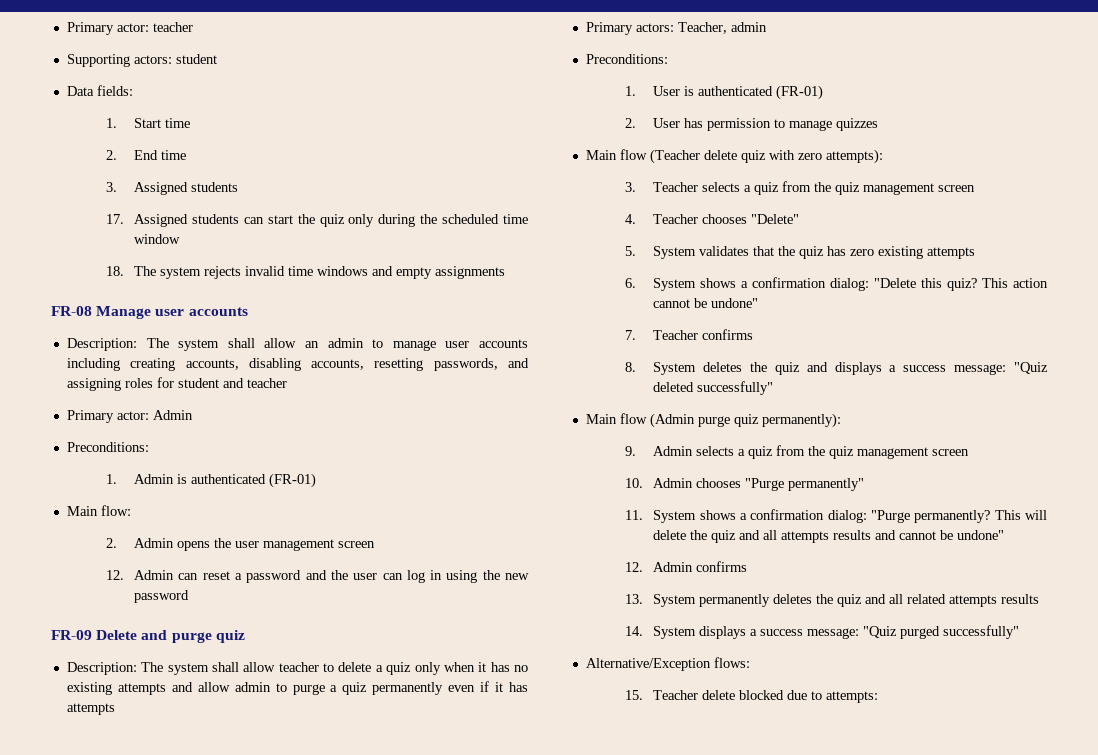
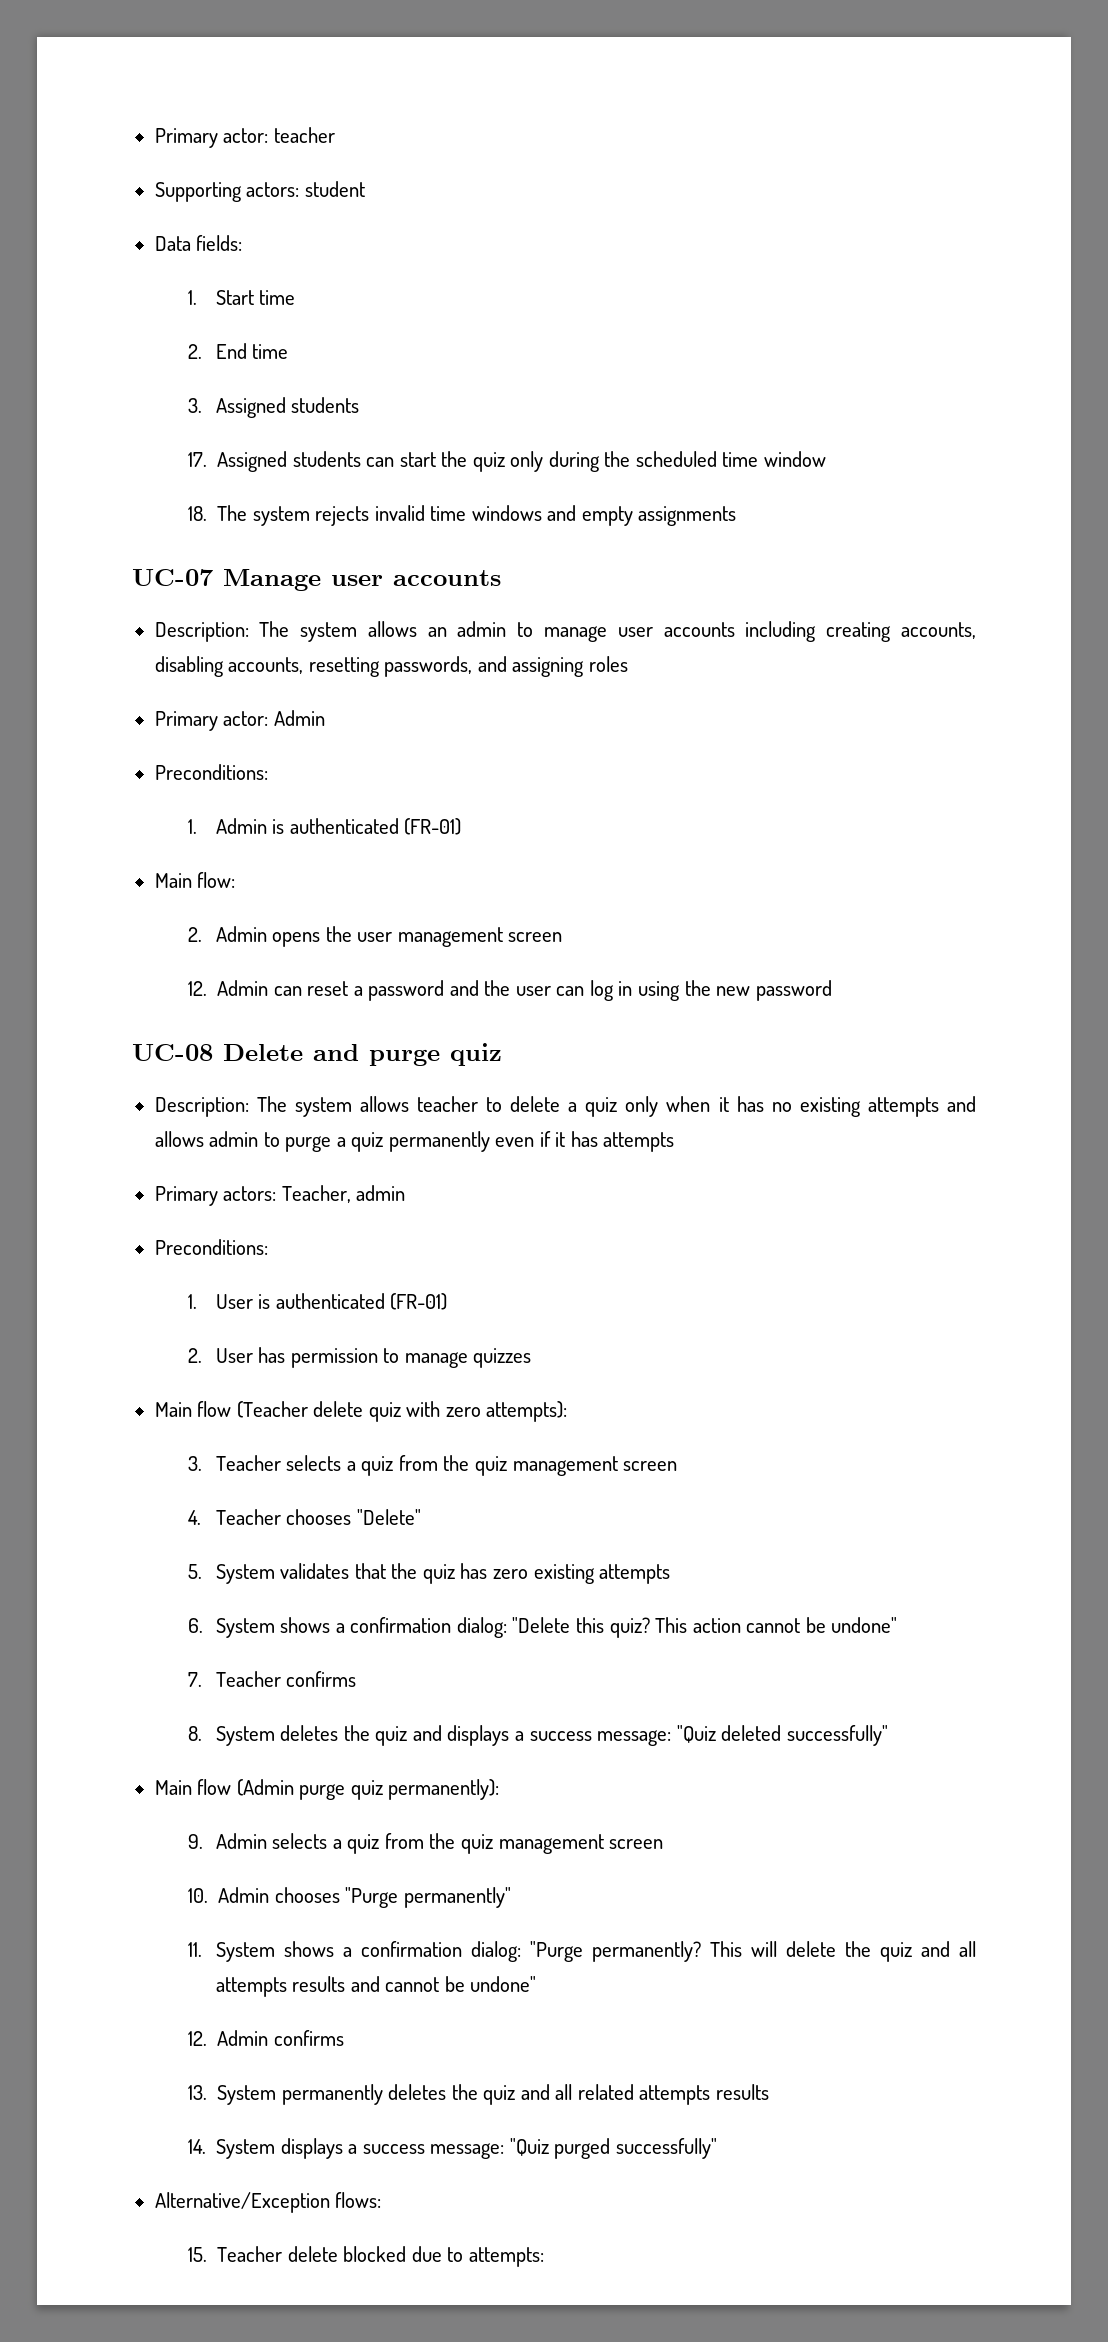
- FR-08 Manage user accounts
+ UC-07 Manage user accounts
- Description: The system shall allow an admin to manage user accounts including creating accounts, disabling accounts, resetting passwords, and assigning roles for student and teacher
+ Description: The system allows an admin to manage user accounts including creating accounts, disabling accounts, resetting passwords, and assigning roles
- FR-09 Delete and purge quiz
+ UC-08 Delete and purge quiz
- Description: The system shall allow teacher to delete a quiz only when it has no existing attempts and allow admin to purge a quiz permanently even if it has attempts
+ Description: The system allows teacher to delete a quiz only when it has no existing attempts and allows admin to purge a quiz permanently even if it has attempts

